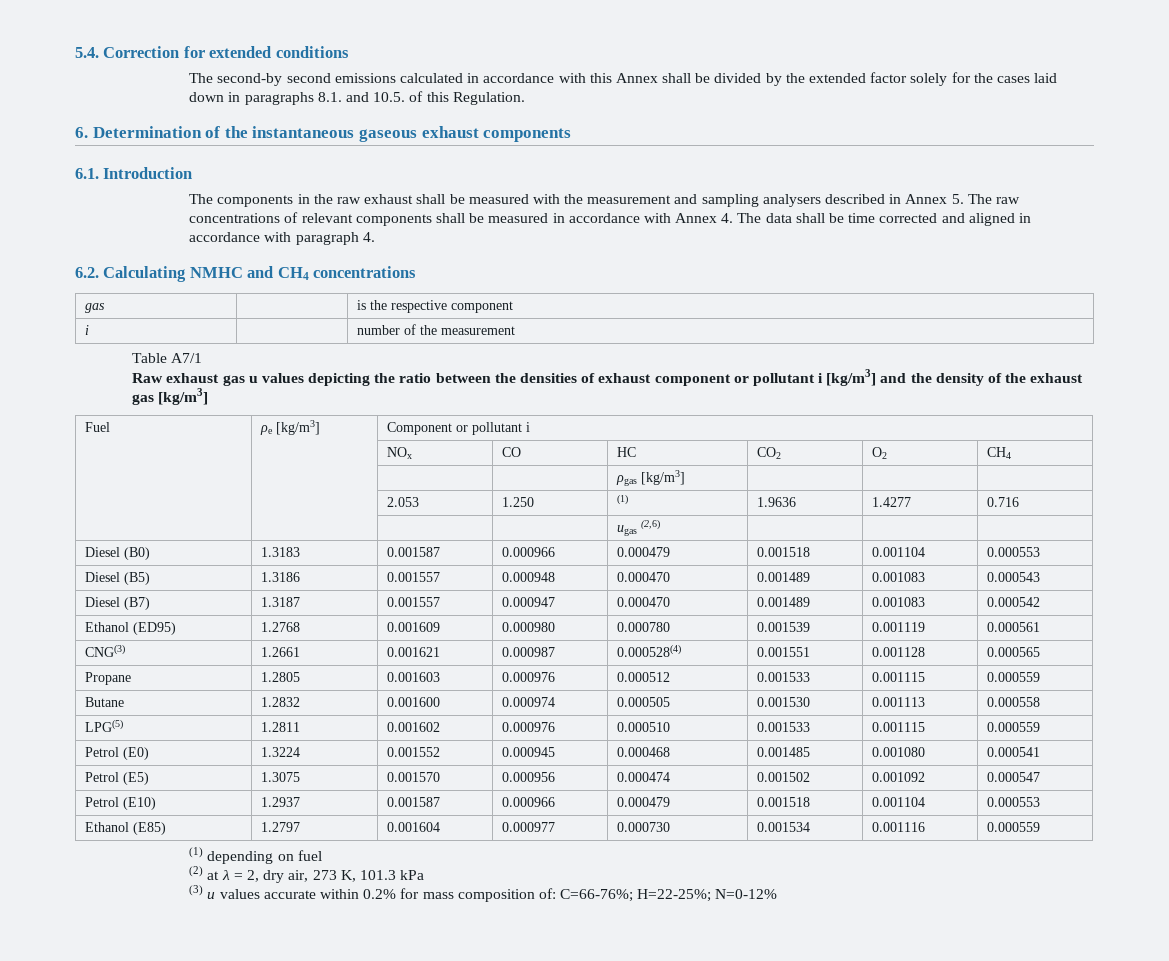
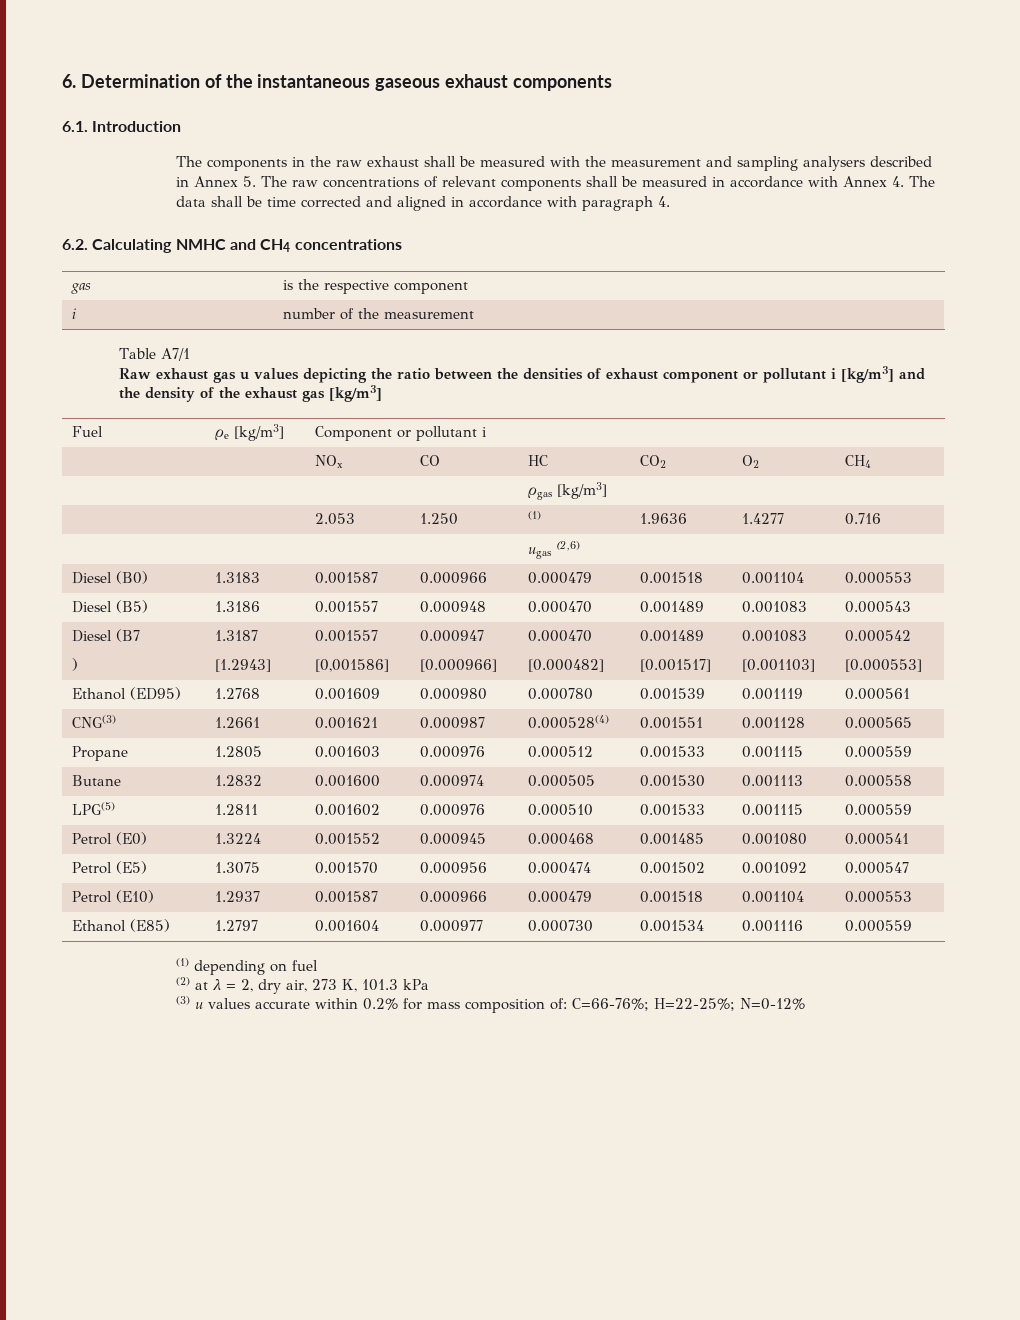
- 5.4. Correction for extended conditions
- The second-by second emissions calculated in accordance with this Annex shall be divided by the extended factor solely for the cases laid down in paragraphs 8.1. and 10.5. of this Regulation.
- Diesel (B7) | 1.3187 | 0.001557 | 0.000947 | 0.000470 | 0.001489 | 0.001083 | 0.000542
+ Diesel (B7
+ ) | 1.3187
+ [1.2943] | 0.001557
+ [0,001586] | 0.000947
+ [0.000966] | 0.000470
+ [0.000482] | 0.001489
+ [0.001517] | 0.001083
+ [0.001103] | 0.000542
+ [0.000553]

